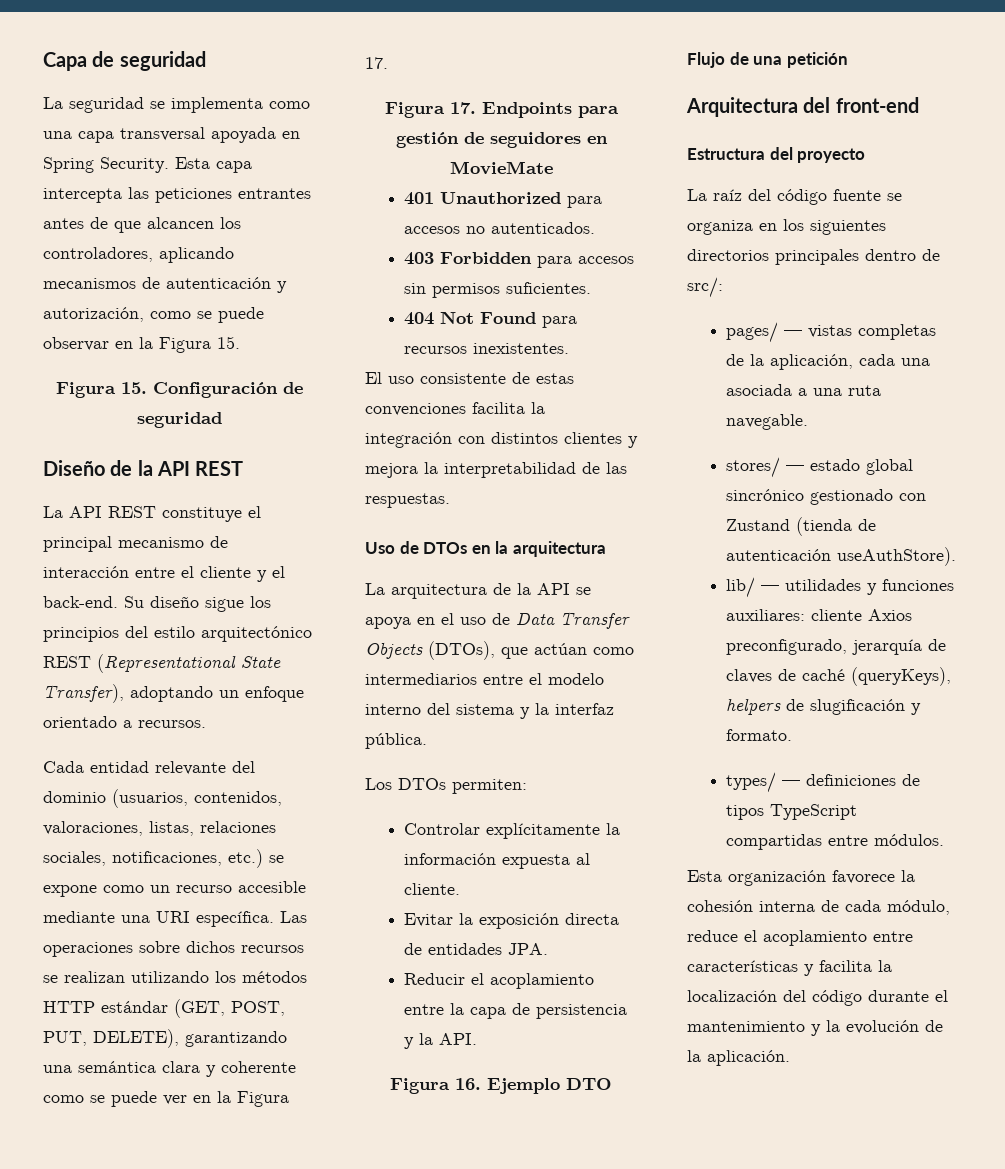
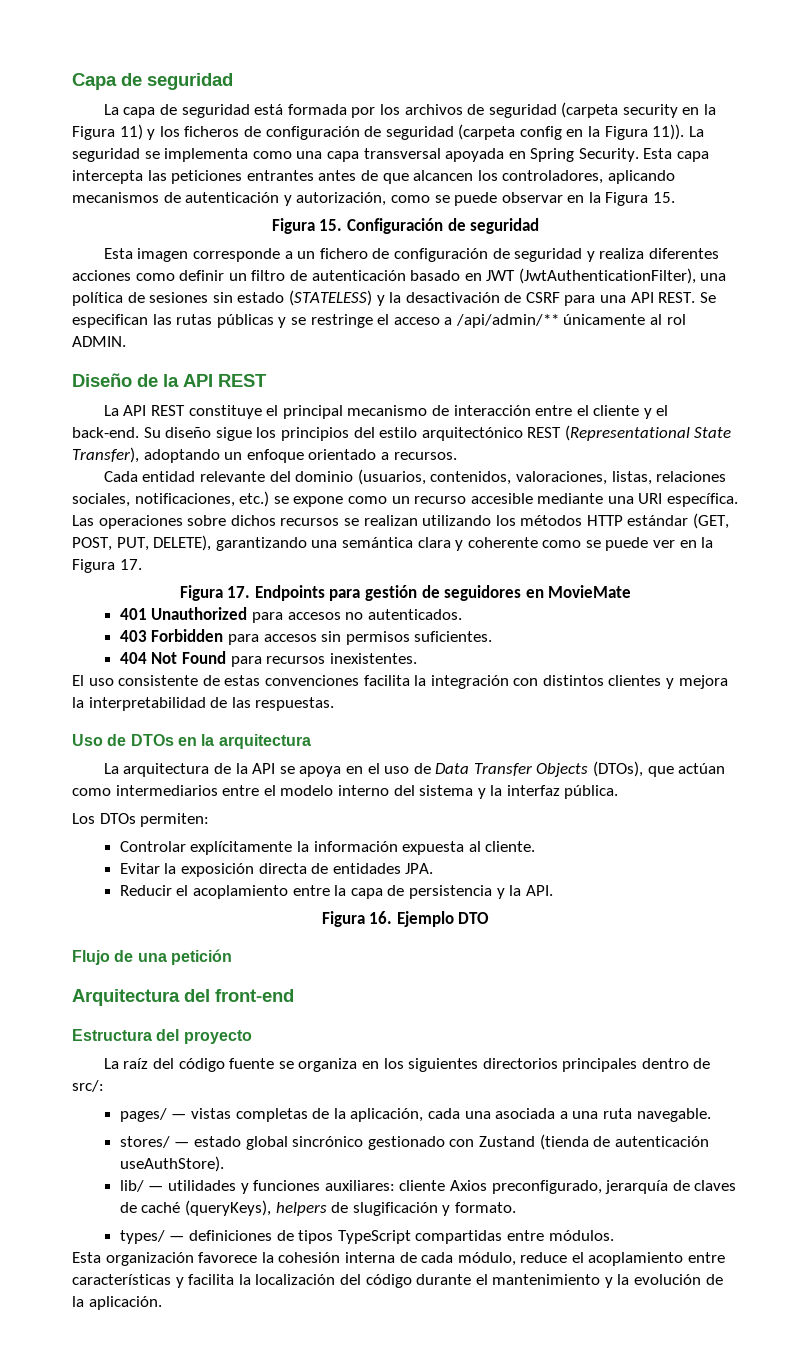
- La seguridad se implementa como una capa transversal apoyada en Spring Security.
+ La capa de seguridad está formada por los archivos de seguridad (carpeta security en la Figura 11) y los ficheros de configuración de seguridad (carpeta config en la Figura 11)). La seguridad se implementa como una capa transversal apoyada en Spring Security.
+ Esta imagen corresponde a un fichero de configuración de seguridad y realiza diferentes acciones como definir un filtro de autenticación basado en JWT (JwtAuthenticationFilter), una política de sesiones sin estado (STATELESS) y la desactivación de CSRF para una API REST. Se especifican las rutas públicas y se restringe el acceso a /api/admin/** únicamente al rol ADMIN.

